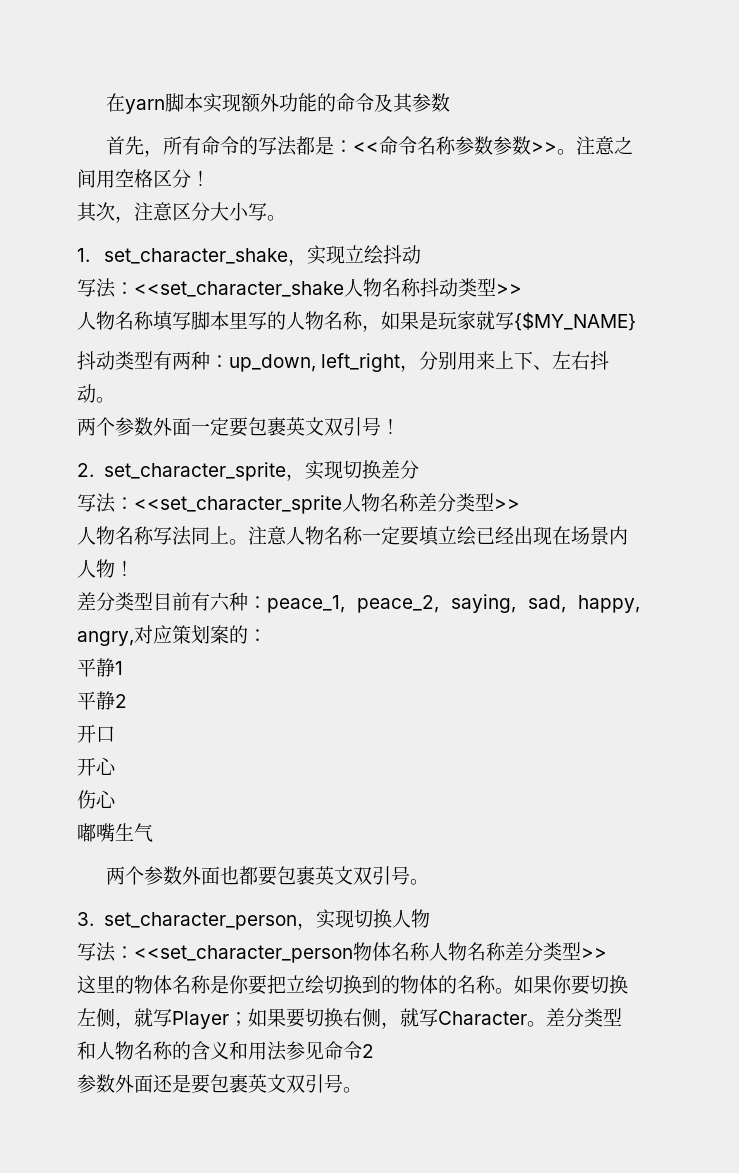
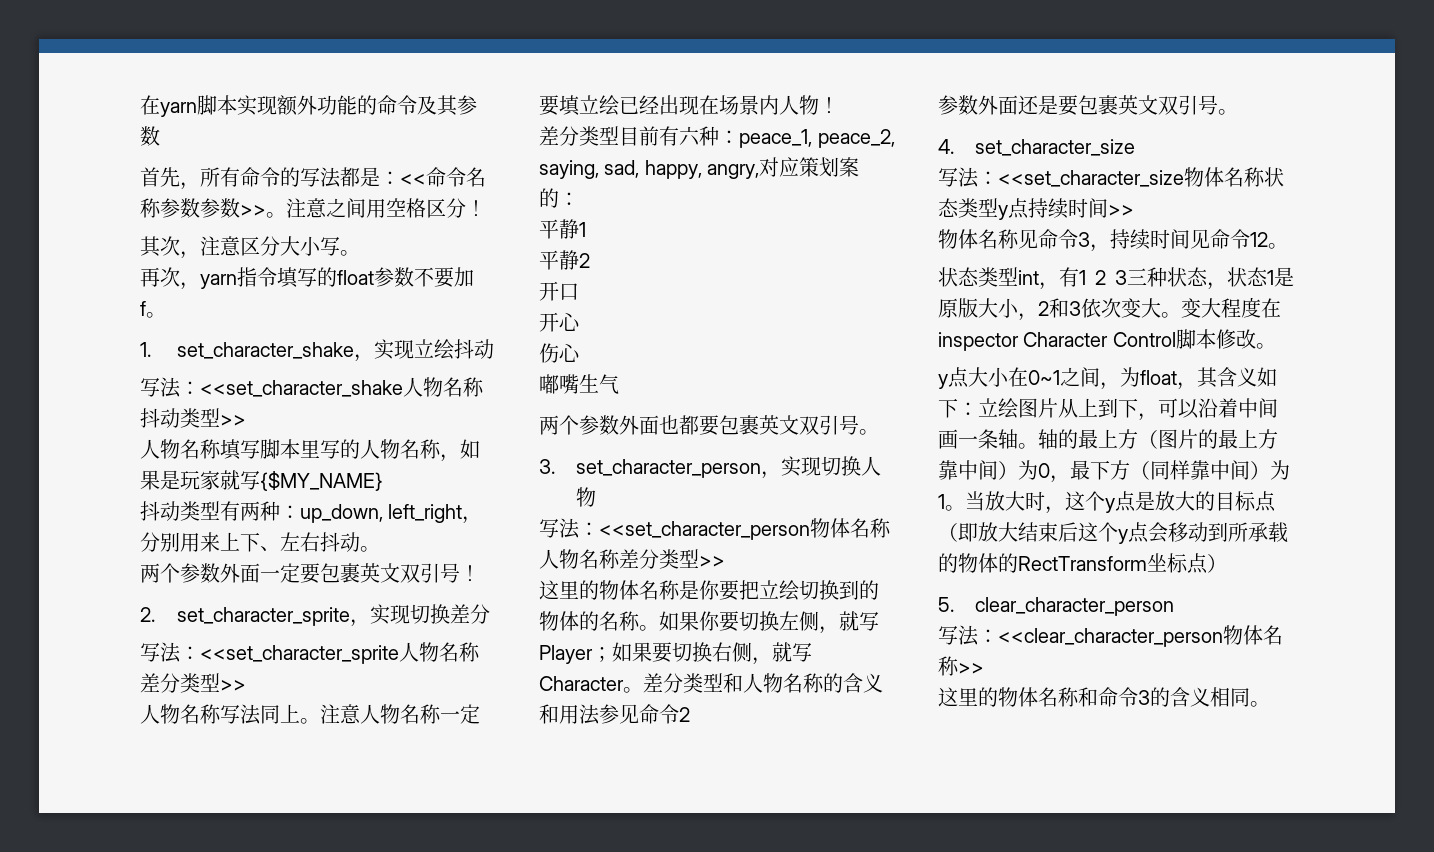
+ 再次，yarn指令填写的float参数不要加f。
+ 4. set_character_size
+ 写法：<<set_character_size物体名称状态类型y点持续时间>>
+ 物体名称见命令3，持续时间见命令12。
+ 状态类型int，有1 2 3三种状态，状态1是原版大小，2和3依次变大。变大程度在inspector Character Control脚本修改。
+ y点大小在0~1之间，为float，其含义如下：立绘图片从上到下，可以沿着中间画一条轴。轴的最上方（图片的最上方靠中间）为0，最下方（同样靠中间）为1。当放大时，这个y点是放大的目标点（即放大结束后这个y点会移动到所承载的物体的RectTransform坐标点）
+ 5. clear_character_person
+ 写法：<<clear_character_person物体名称>>
+ 这里的物体名称和命令3的含义相同。

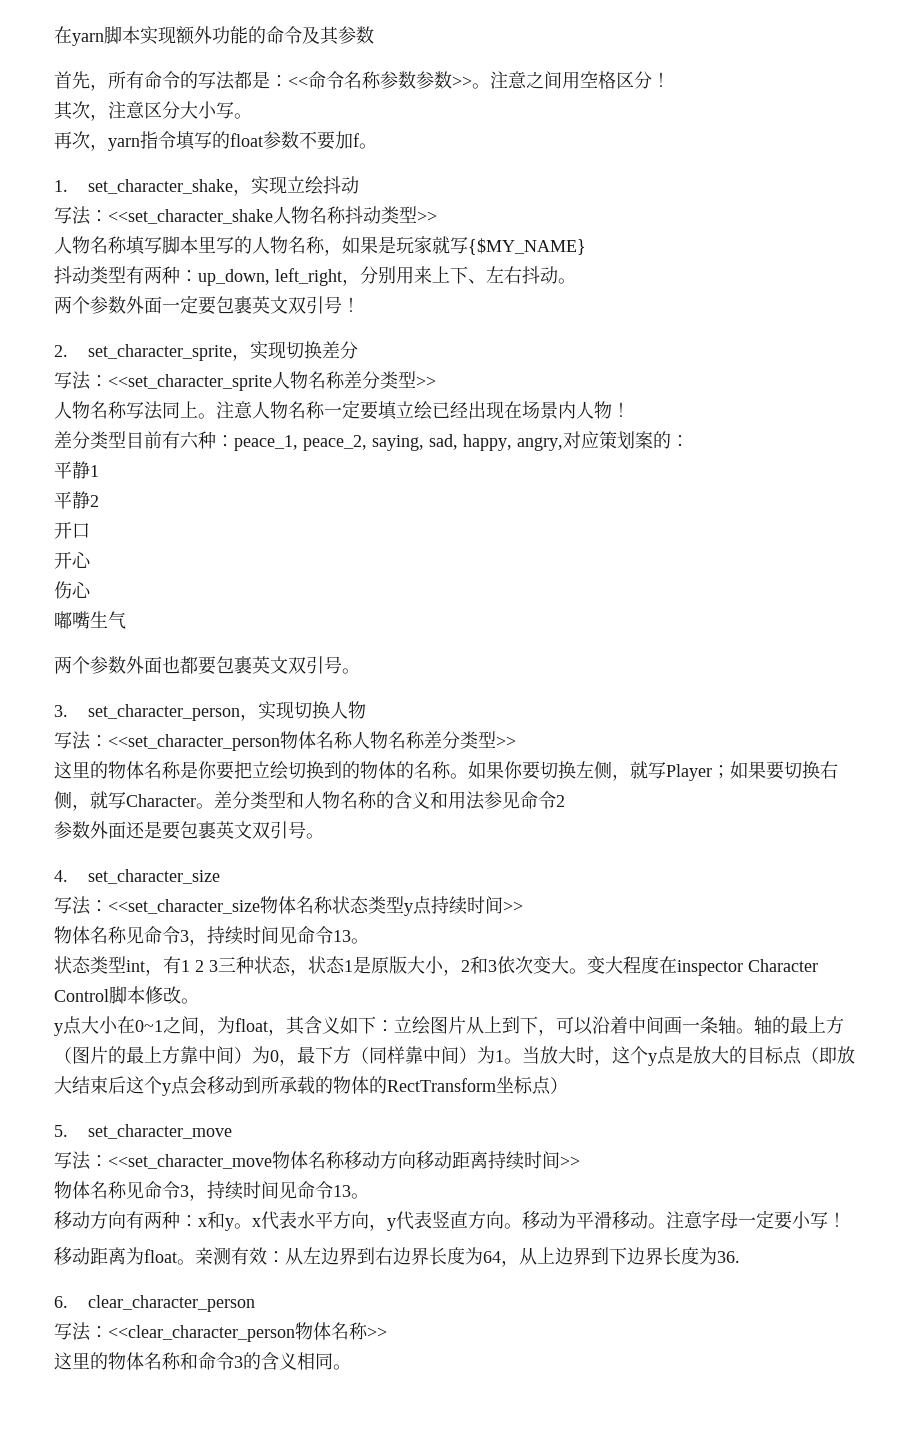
  写法：<<set_character_size物体名称状态类型y点持续时间>>
- 物体名称见命令3，持续时间见命令12。
+ 物体名称见命令3，持续时间见命令13。
- 5. clear_character_person
+ 5. set_character_move
+ 写法：<<set_character_move物体名称移动方向移动距离持续时间>>
+ 物体名称见命令3，持续时间见命令13。
+ 移动方向有两种：x和y。x代表水平方向，y代表竖直方向。移动为平滑移动。注意字母一定要小写！
+ 移动距离为float。亲测有效：从左边界到右边界长度为64，从上边界到下边界长度为36.
+ 6. clear_character_person

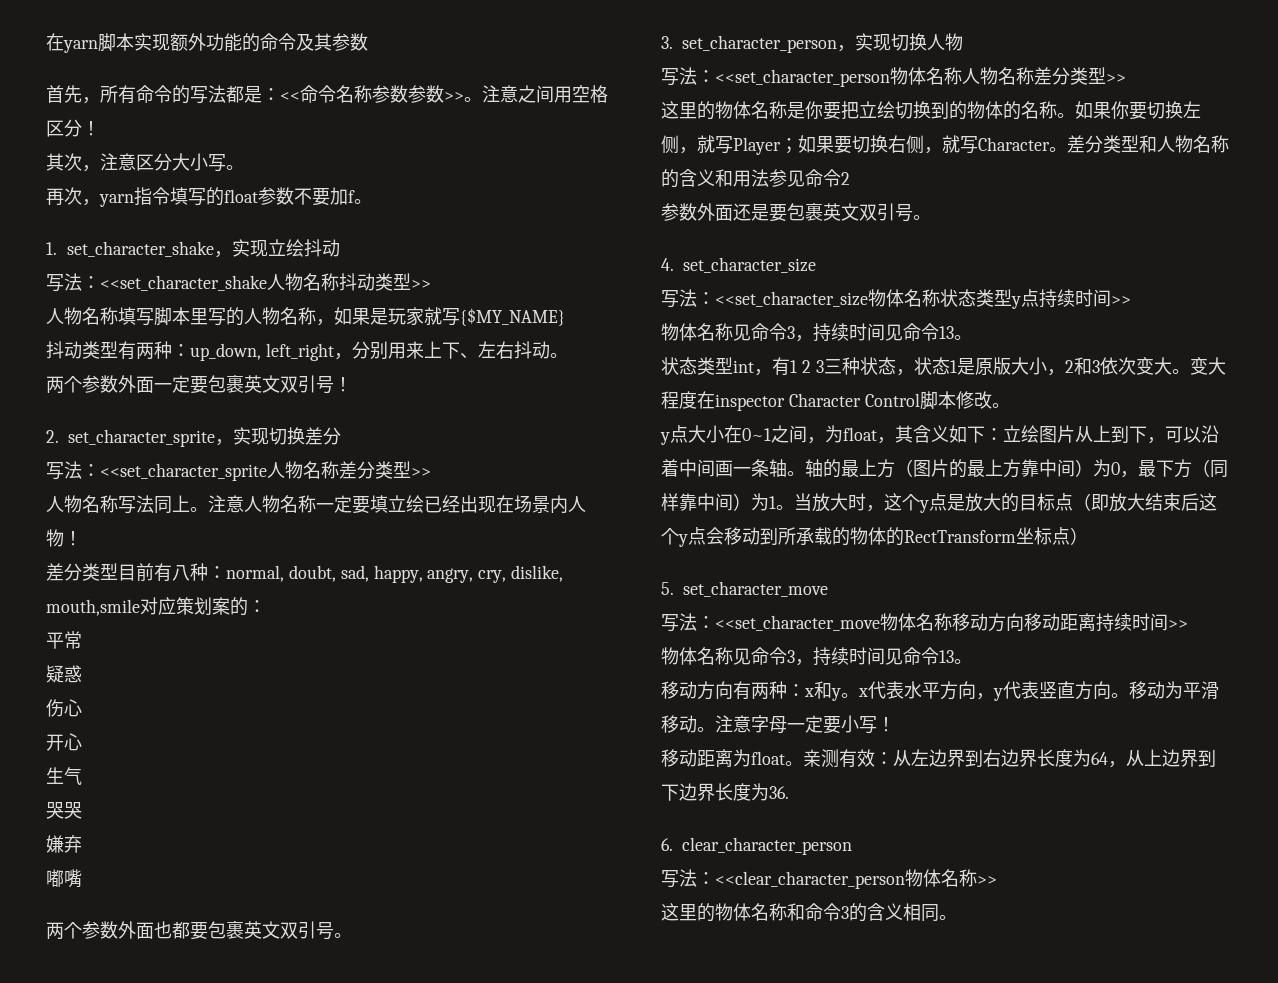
- 差分类型目前有六种：peace_1, peace_2, saying, sad, happy, angry,对应策划案的：
- 平静1
- 平静2
- 开口
+ 差分类型目前有八种：normal, doubt, sad, happy, angry, cry, dislike, mouth,smile对应策划案的：
+ 平常
+ 疑惑
+ 伤心
  开心
- 伤心
+ 生气
+ 哭哭
+ 嫌弃
- 嘟嘴生气
+ 嘟嘴

